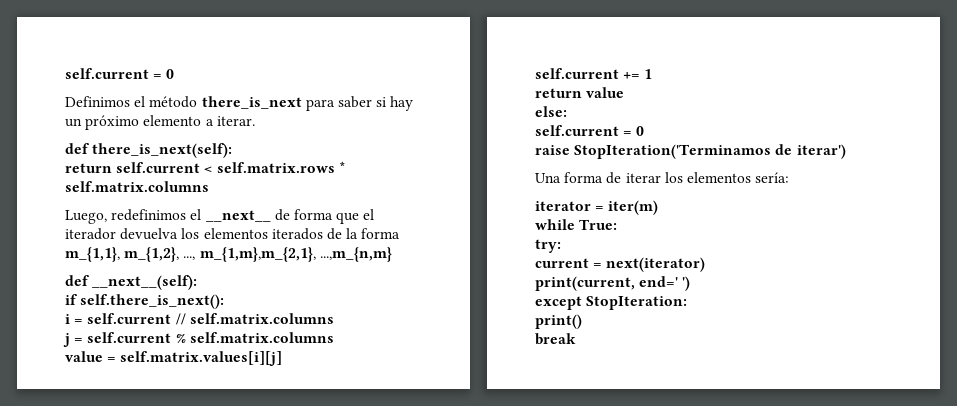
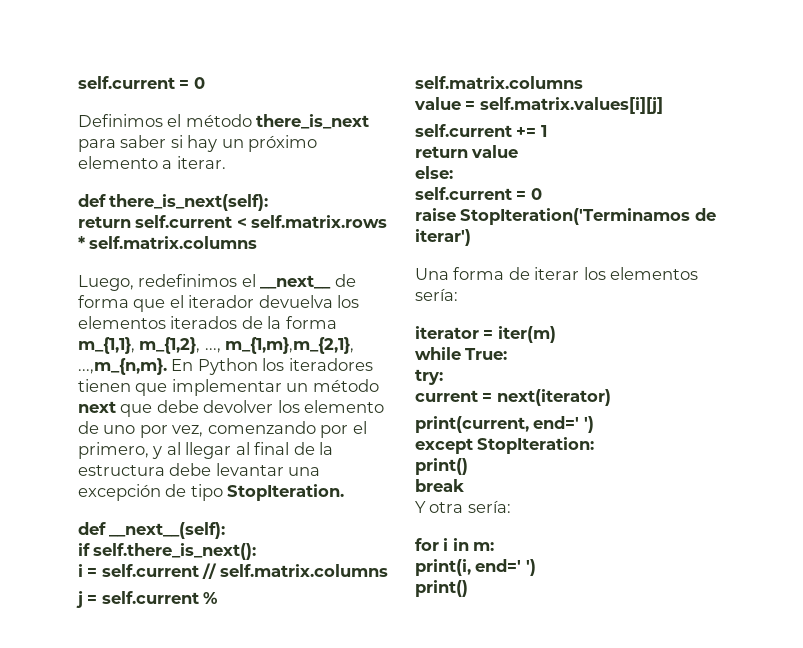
- Luego, redefinimos el __next__ de forma que el iterador devuelva los elementos iterados de la forma m_{1,1}, m_{1,2}, ..., m_{1,m},m_{2,1}, ...,m_{n,m}
+ Luego, redefinimos el __next__ de forma que el iterador devuelva los elementos iterados de la forma m_{1,1}, m_{1,2}, ..., m_{1,m},m_{2,1}, ...,m_{n,m}. En Python los iteradores tienen que implementar un método next que debe devolver los elemento de uno por vez, comenzando por el primero, y al llegar al final de la estructura debe levantar una excepción de tipo StopIteration.
+ Y otra sería:
+ for i in m:
+ print(i, end=' ')
+ print()

